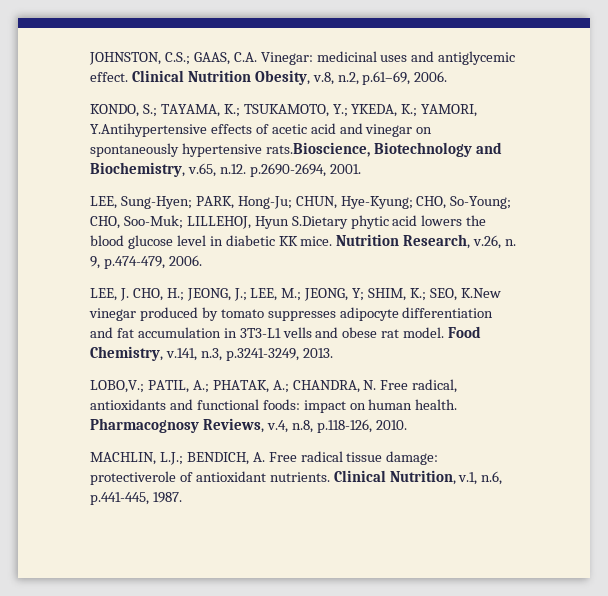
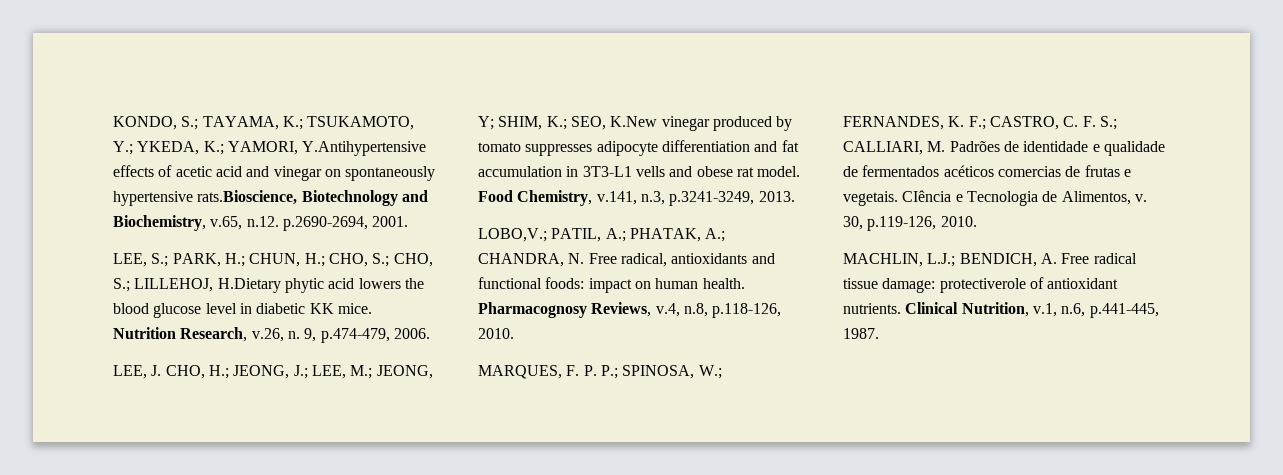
- JOHNSTON, C.S.; GAAS, C.A. Vinegar: medicinal uses and antiglycemic effect. Clinical Nutrition Obesity, v.8, n.2, p.61–69, 2006.
- LEE, Sung-Hyen; PARK, Hong-Ju; CHUN, Hye-Kyung; CHO, So-Young; CHO, Soo-Muk; LILLEHOJ, Hyun S.Dietary phytic acid lowers the blood glucose level in diabetic KK mice.
+ LEE, S.; PARK, H.; CHUN, H.; CHO, S.; CHO, S.; LILLEHOJ, H.Dietary phytic acid lowers the blood glucose level in diabetic KK mice.
+ MARQUES, F. P. P.; SPINOSA, W.; FERNANDES, K. F.; CASTRO, C. F. S.; CALLIARI, M. Padrões de identidade e qualidade de fermentados acéticos comercias de frutas e vegetais. CIência e Tecnologia de Alimentos, v. 30, p.119-126, 2010.

